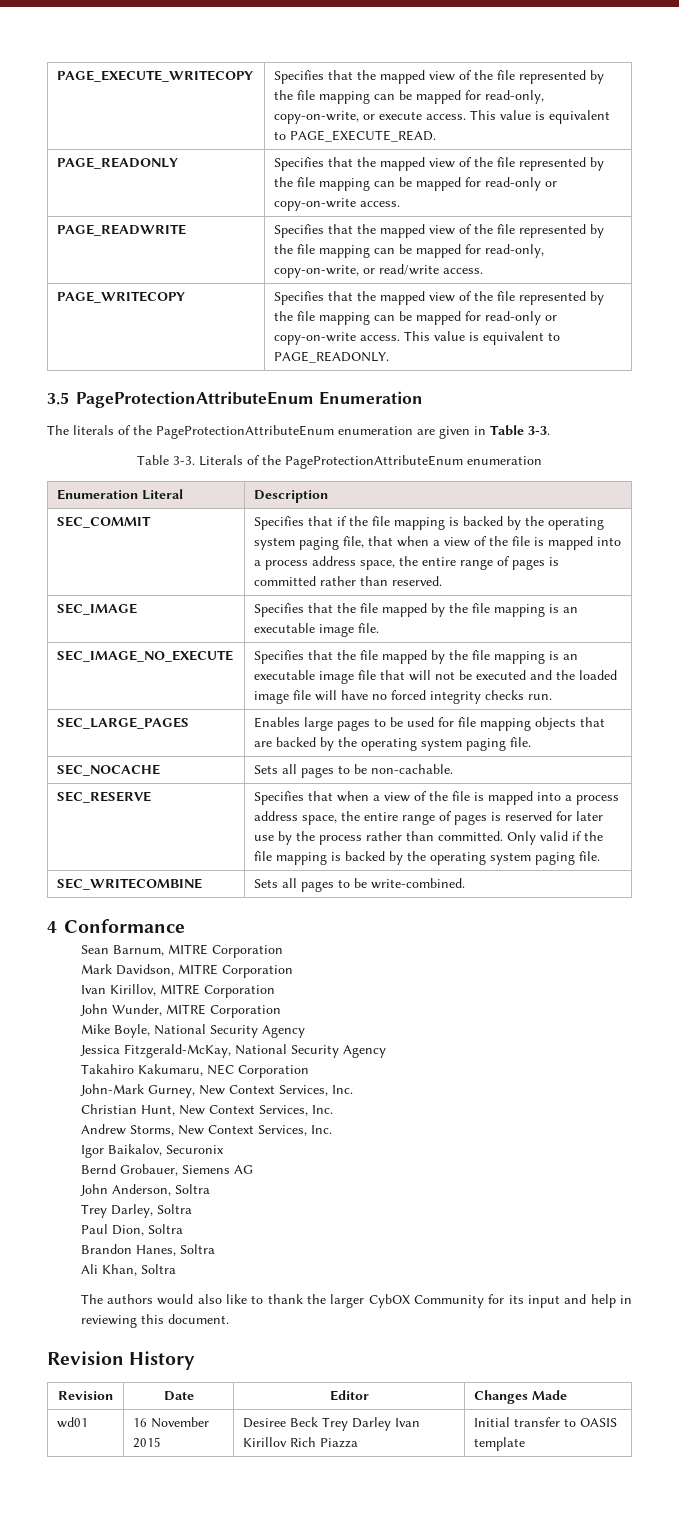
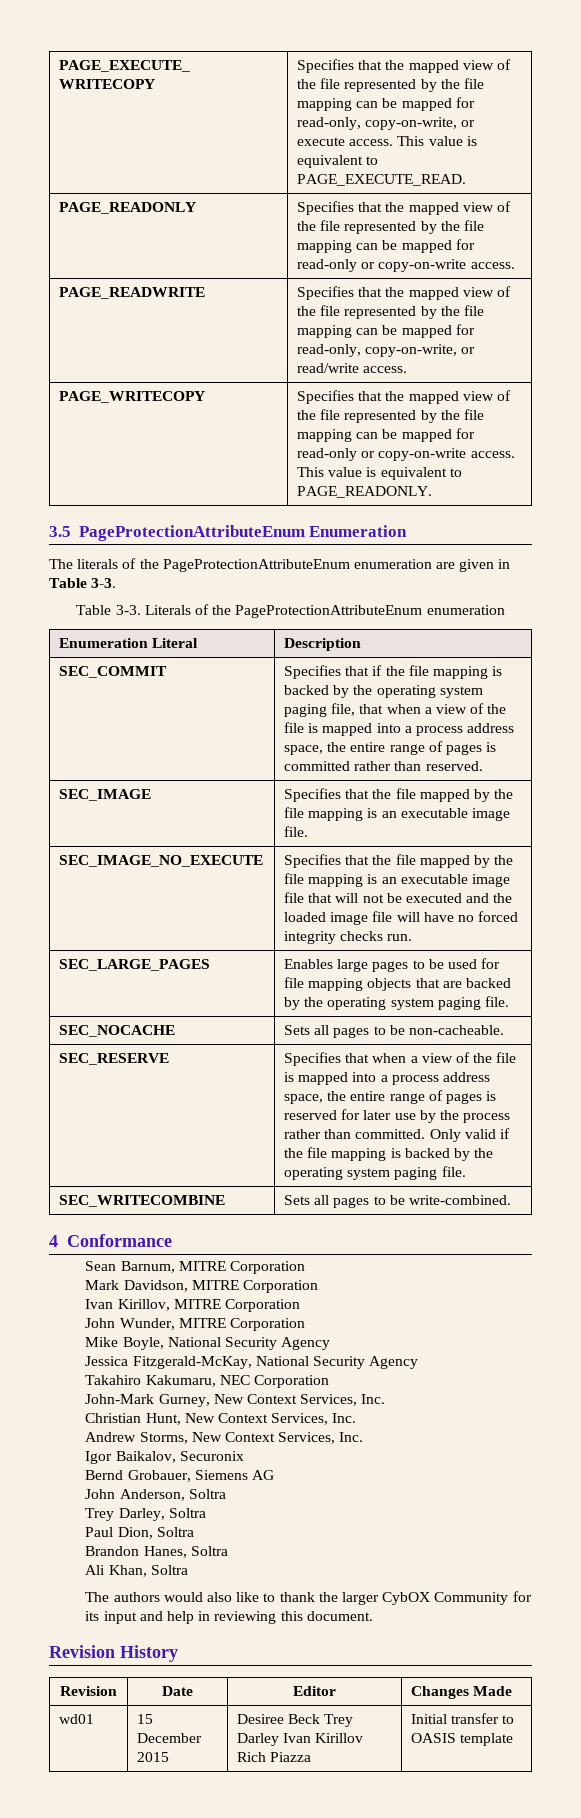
- SEC_NOCACHE | Sets all pages to be non-cachable.
+ SEC_NOCACHE | Sets all pages to be non-cacheable.
- wd01 | 16 November 2015 | Desiree Beck Trey Darley Ivan Kirillov Rich Piazza | Initial transfer to OASIS template
+ wd01 | 15 December 2015 | Desiree Beck Trey Darley Ivan Kirillov Rich Piazza | Initial transfer to OASIS template

